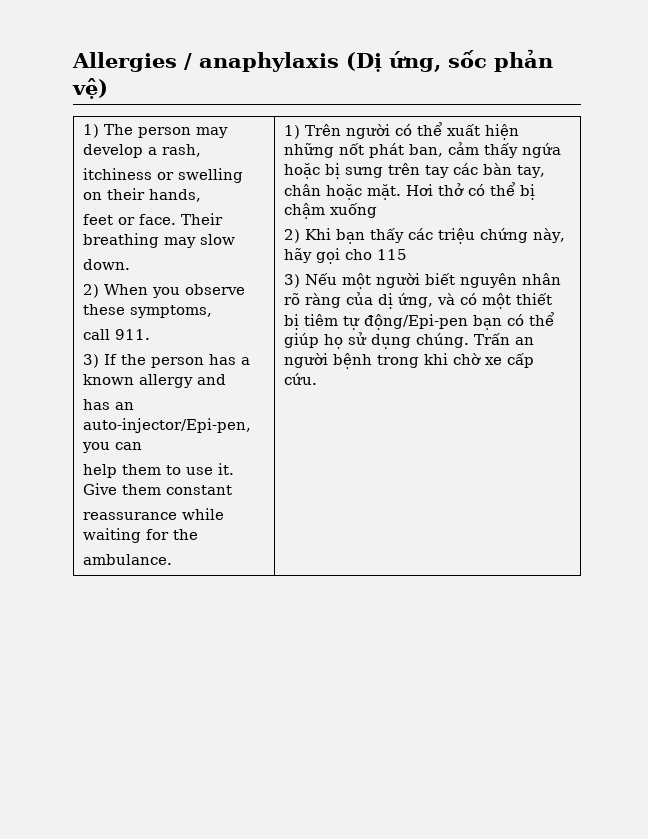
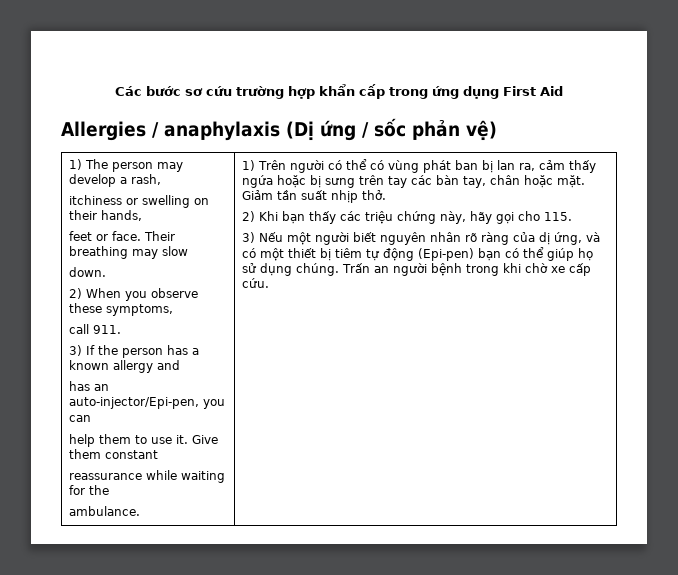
+ Các bước sơ cứu trường hợp khẩn cấp trong ứng dụng First Aid
- Allergies / anaphylaxis (Dị ứng, sốc phản vệ)
+ Allergies / anaphylaxis (Dị ứng / sốc phản vệ)
- 1) Trên người có thể xuất hiện những nốt phát ban, cảm thấy ngứa hoặc bị sưng trên tay các bàn tay, chân hoặc mặt.
+ 1) Trên người có thể có vùng phát ban bị lan ra, cảm thấy ngứa hoặc bị sưng trên tay các bàn tay, chân hoặc mặt.
- Hơi thở có thể bị chậm xuống
+ Giảm tần suất nhịp thở.
- 2) Khi bạn thấy các triệu chứng này, hãy gọi cho 115
+ 2) Khi bạn thấy các triệu chứng này, hãy gọi cho 115.
- 3) Nếu một người biết nguyên nhân rõ ràng của dị ứng, và có một thiết bị tiêm tự động/Epi-pen bạn có thể giúp họ sử dụng chúng.
+ 3) Nếu một người biết nguyên nhân rõ ràng của dị ứng, và có một thiết bị tiêm tự động (Epi-pen) bạn có thể giúp họ sử dụng chúng.

